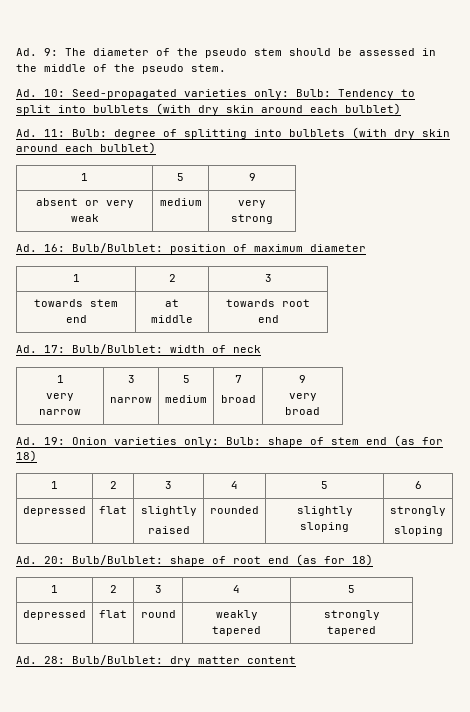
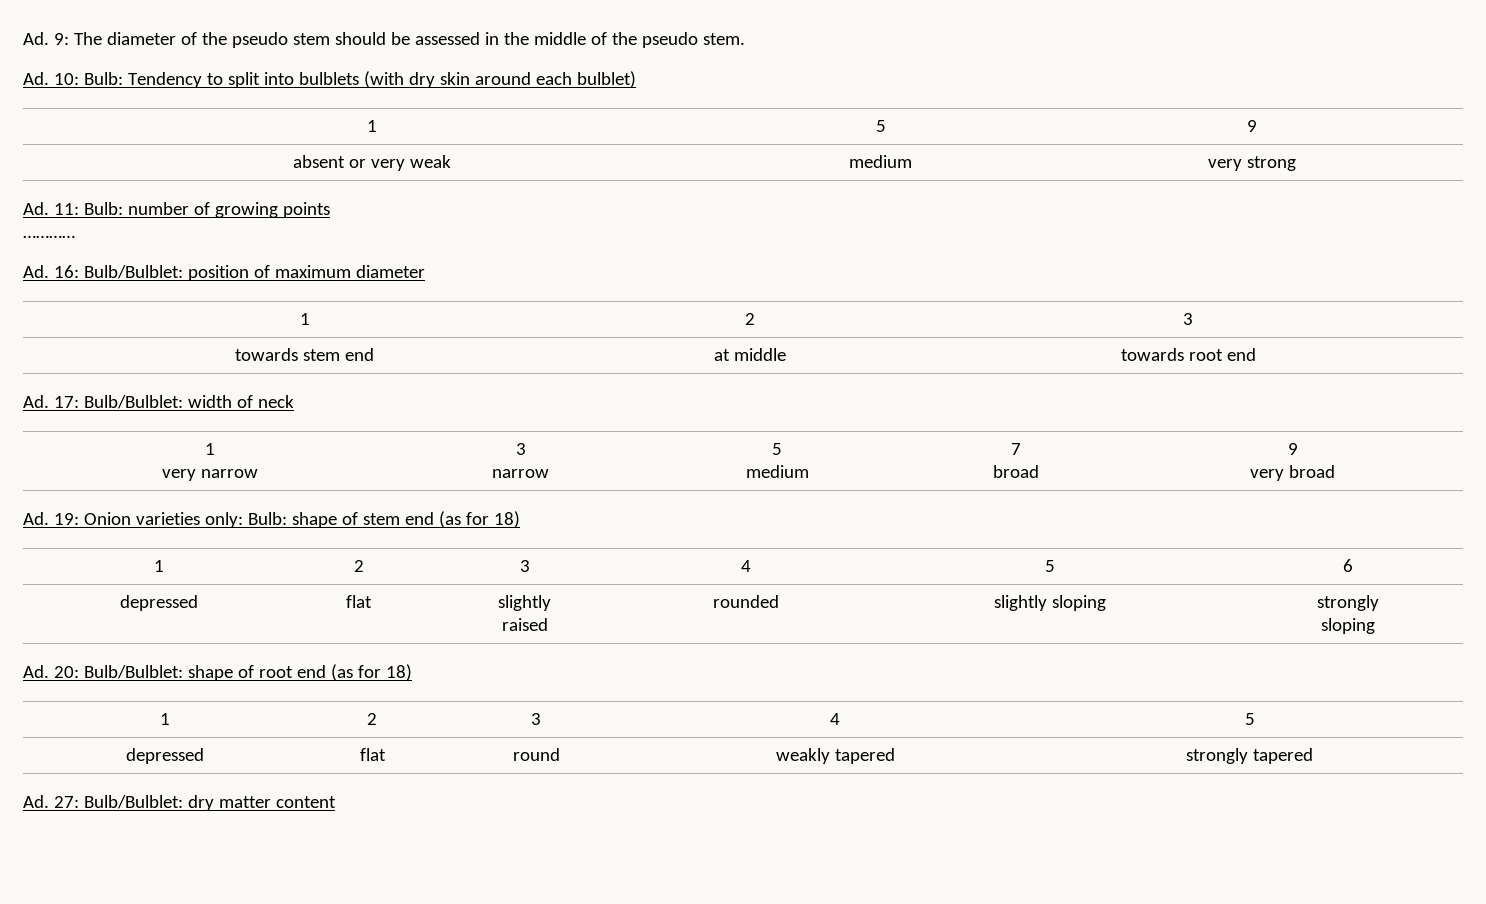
- Ad. 10: Seed-propagated varieties only: Bulb: Tendency to split into bulblets (with dry skin around each bulblet)
+ Ad. 10: Bulb: Tendency to split into bulblets (with dry skin around each bulblet)
- Ad. 11: Bulb: degree of splitting into bulblets (with dry skin around each bulblet)
+ Ad. 11: Bulb: number of growing points
+ …………
- Ad. 28: Bulb/Bulblet: dry matter content
+ Ad. 27: Bulb/Bulblet: dry matter content

